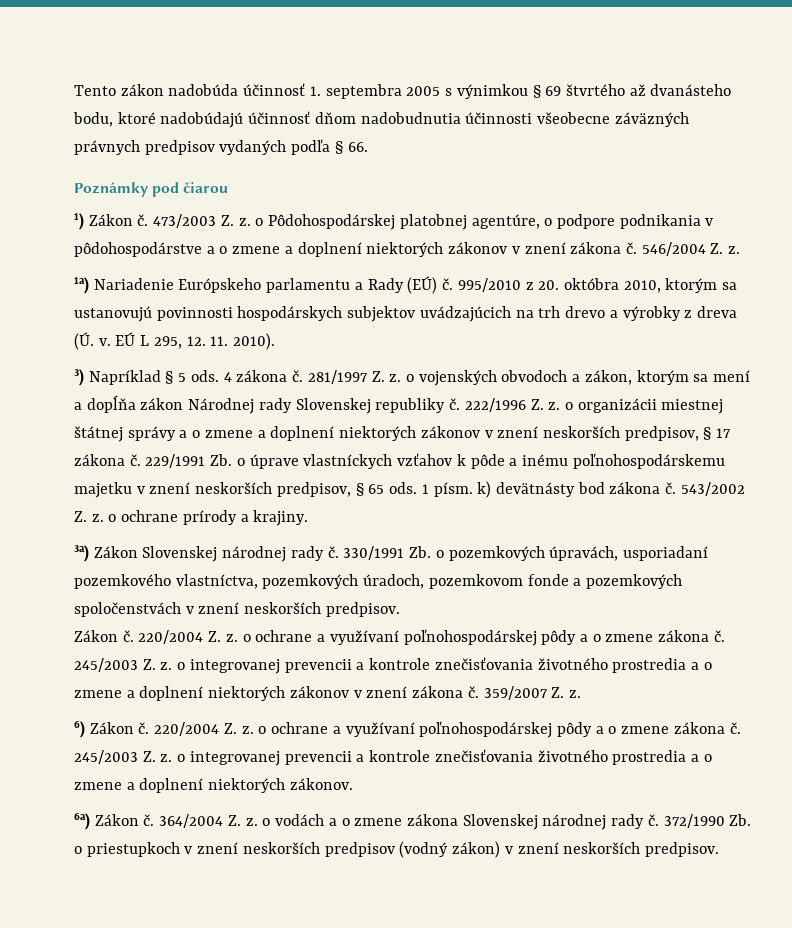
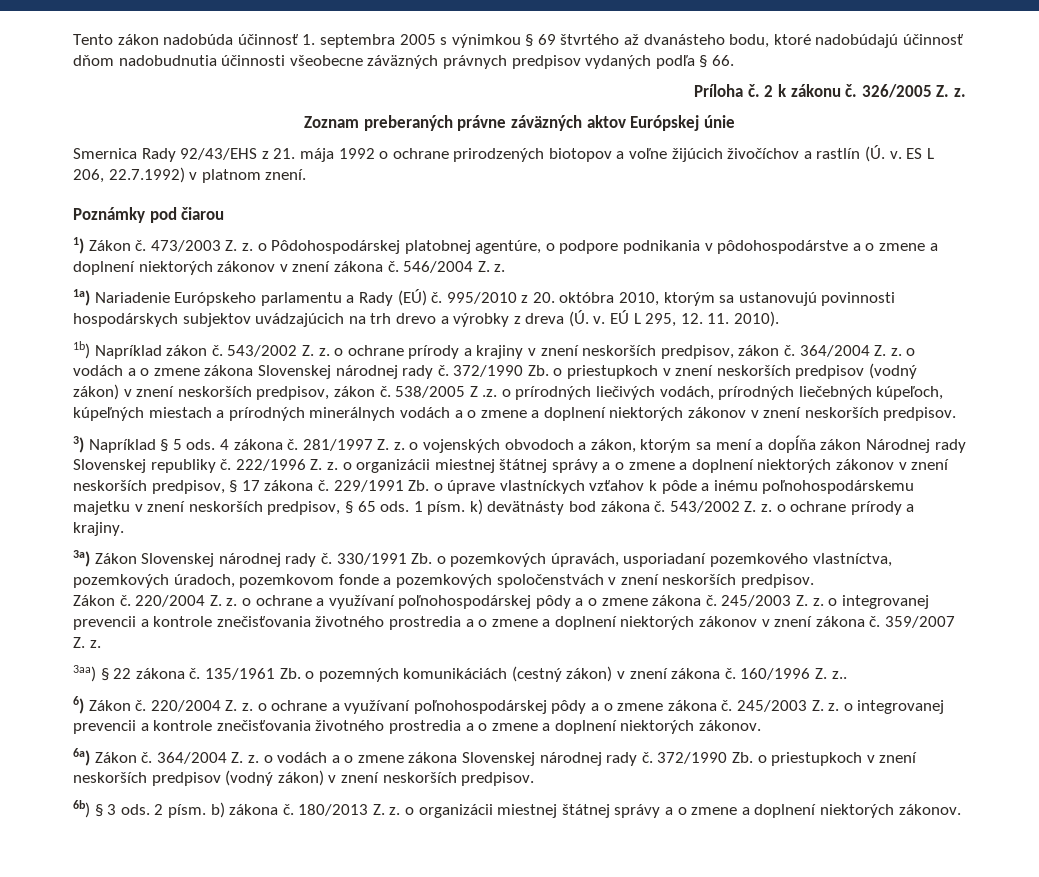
+ Príloha č. 2 k zákonu č. 326/2005 Z. z.
+ Zoznam preberaných právne záväzných aktov Európskej únie
+ Smernica Rady 92/43/EHS z 21. mája 1992 o ochrane prirodzených biotopov a voľne žijúcich živočíchov a rastlín (Ú. v. ES L 206, 22.7.1992) v platnom znení.
+ 1b) Napríklad zákon č. 543/2002 Z. z. o ochrane prírody a krajiny v znení neskorších predpisov, zákon č. 364/2004 Z. z. o vodách a o zmene zákona Slovenskej národnej rady č. 372/1990 Zb. o priestupkoch v znení neskorších predpisov (vodný zákon) v znení neskorších predpisov, zákon č. 538/2005 Z .z. o prírodných liečivých vodách, prírodných liečebných kúpeľoch, kúpeľných miestach a prírodných minerálnych vodách a o zmene a doplnení niektorých zákonov v znení neskorších predpisov.
+ 3aa) § 22 zákona č. 135/1961 Zb. o pozemných komunikáciách (cestný zákon) v znení zákona č. 160/1996 Z. z..
+ 6b) § 3 ods. 2 písm. b) zákona č. 180/2013 Z. z. o organizácii miestnej štátnej správy a o zmene a doplnení niektorých zákonov.

